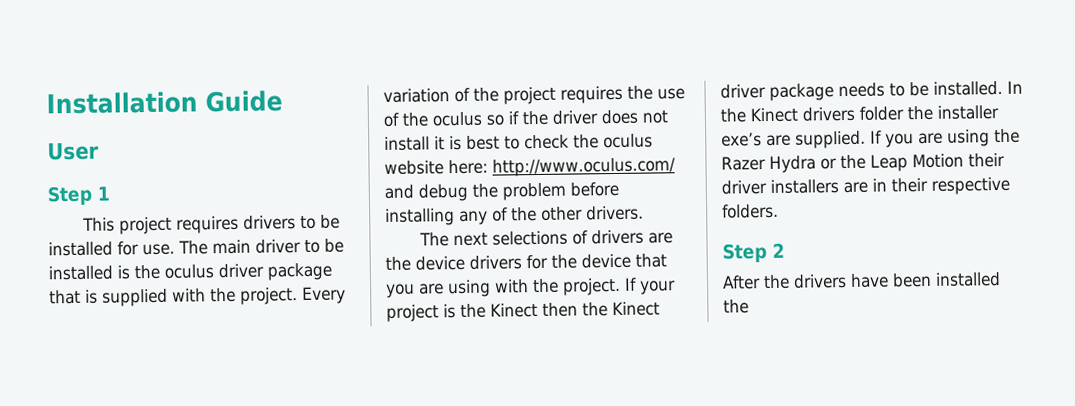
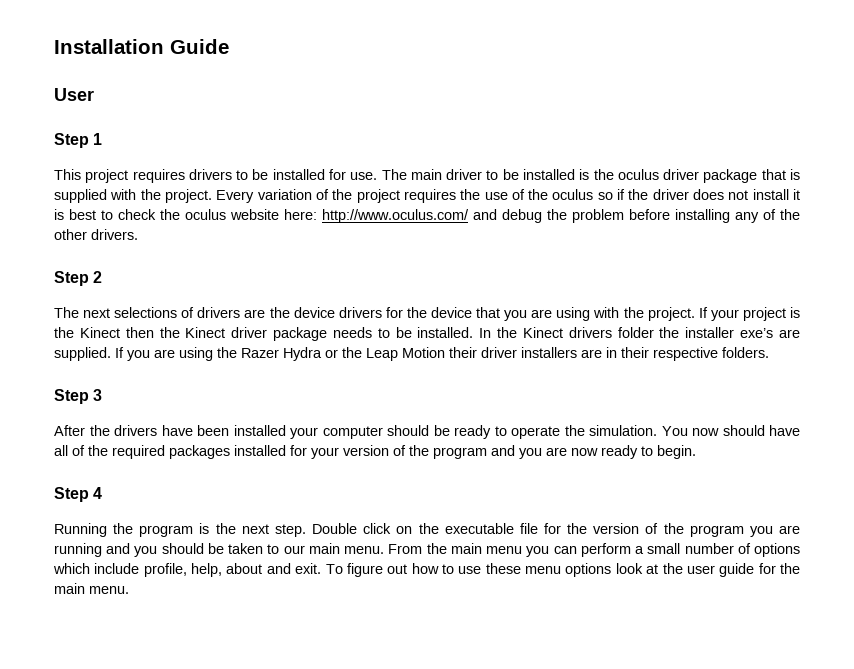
+ Step 2
- Step 2
+ Step 3
- After the drivers have been installed the
+ After the drivers have been installed your computer should be ready to operate the simulation. You now should have all of the required packages installed for your version of the program and you are now ready to begin.
+ Step 4
+ Running the program is the next step. Double click on the executable file for the version of the program you are running and you should be taken to our main menu. From the main menu you can perform a small number of options which include profile, help, about and exit. To figure out how to use these menu options look at the user guide for the main menu.

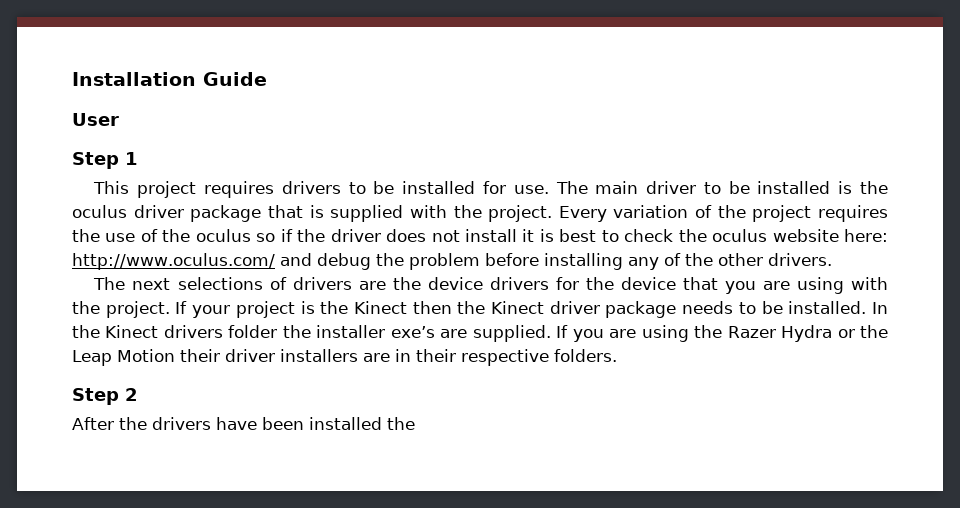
- Step 2
- Step 3
+ Step 2
- After the drivers have been installed your computer should be ready to operate the simulation. You now should have all of the required packages installed for your version of the program and you are now ready to begin.
- Step 4
- Running the program is the next step. Double click on the executable file for the version of the program you are running and you should be taken to our main menu. From the main menu you can perform a small number of options which include profile, help, about and exit. To figure out how to use these menu options look at the user guide for the main menu.
+ After the drivers have been installed the

